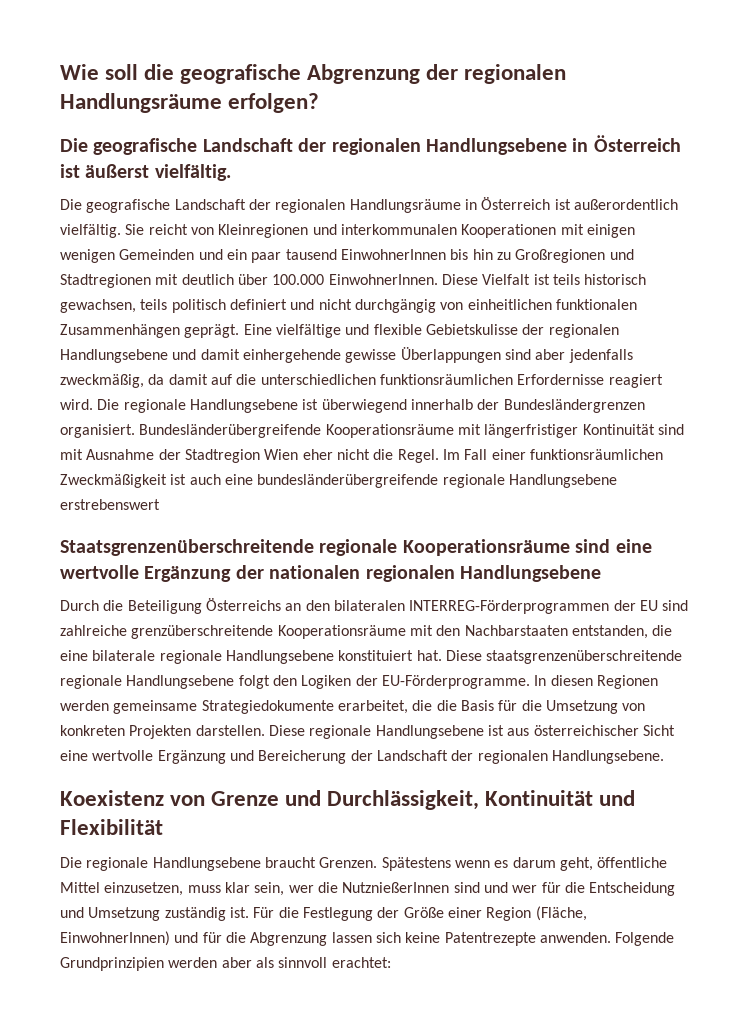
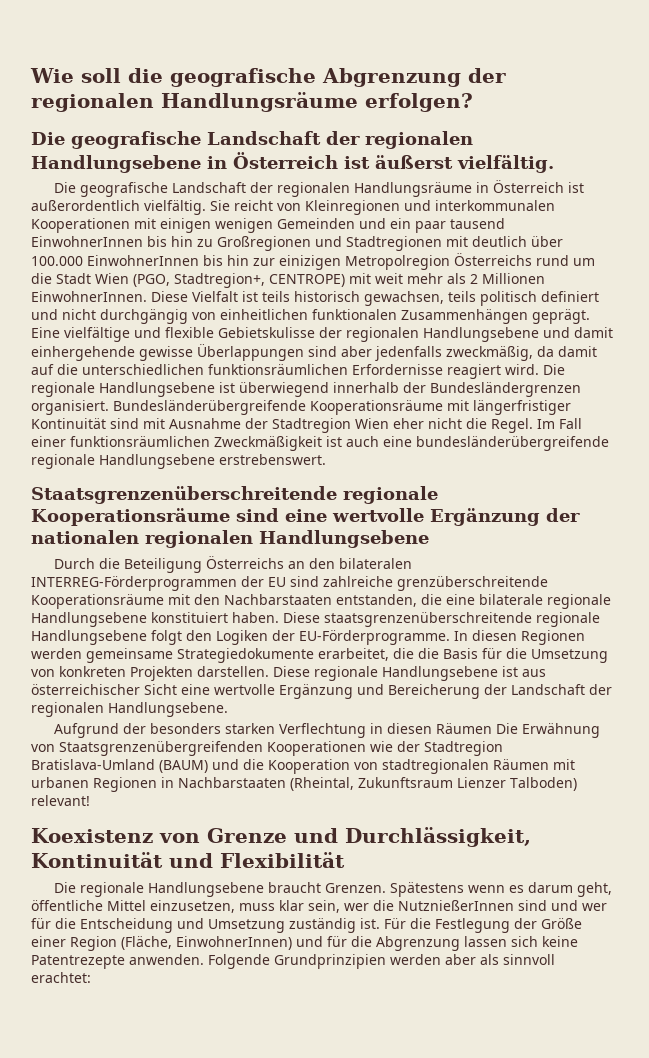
- Sie reicht von Kleinregionen und interkommunalen Kooperationen mit einigen wenigen Gemeinden und ein paar tausend EinwohnerInnen bis hin zu Großregionen und Stadtregionen mit deutlich über 100.000 EinwohnerInnen.
+ Sie reicht von Kleinregionen und interkommunalen Kooperationen mit einigen wenigen Gemeinden und ein paar tausend EinwohnerInnen bis hin zu Großregionen und Stadtregionen mit deutlich über 100.000 EinwohnerInnen bis hin zur einizigen Metropolregion Österreichs rund um die Stadt Wien (PGO, Stadtregion+, CENTROPE) mit weit mehr als 2 Millionen EinwohnerInnen.
- Im Fall einer funktionsräumlichen Zweckmäßigkeit ist auch eine bundesländerübergreifende regionale Handlungsebene erstrebenswert
+ Im Fall einer funktionsräumlichen Zweckmäßigkeit ist auch eine bundesländerübergreifende regionale Handlungsebene erstrebenswert.
- Durch die Beteiligung Österreichs an den bilateralen INTERREG-Förderprogrammen der EU sind zahlreiche grenzüberschreitende Kooperationsräume mit den Nachbarstaaten entstanden, die eine bilaterale regionale Handlungsebene konstituiert hat.
+ Durch die Beteiligung Österreichs an den bilateralen INTERREG-Förderprogrammen der EU sind zahlreiche grenzüberschreitende Kooperationsräume mit den Nachbarstaaten entstanden, die eine bilaterale regionale Handlungsebene konstituiert haben.
+ Aufgrund der besonders starken Verflechtung in diesen Räumen Die Erwähnung von Staatsgrenzenübergreifenden Kooperationen wie der Stadtregion Bratislava-Umland (BAUM) und die Kooperation von stadtregionalen Räumen mit urbanen Regionen in Nachbarstaaten (Rheintal, Zukunftsraum Lienzer Talboden) relevant!

